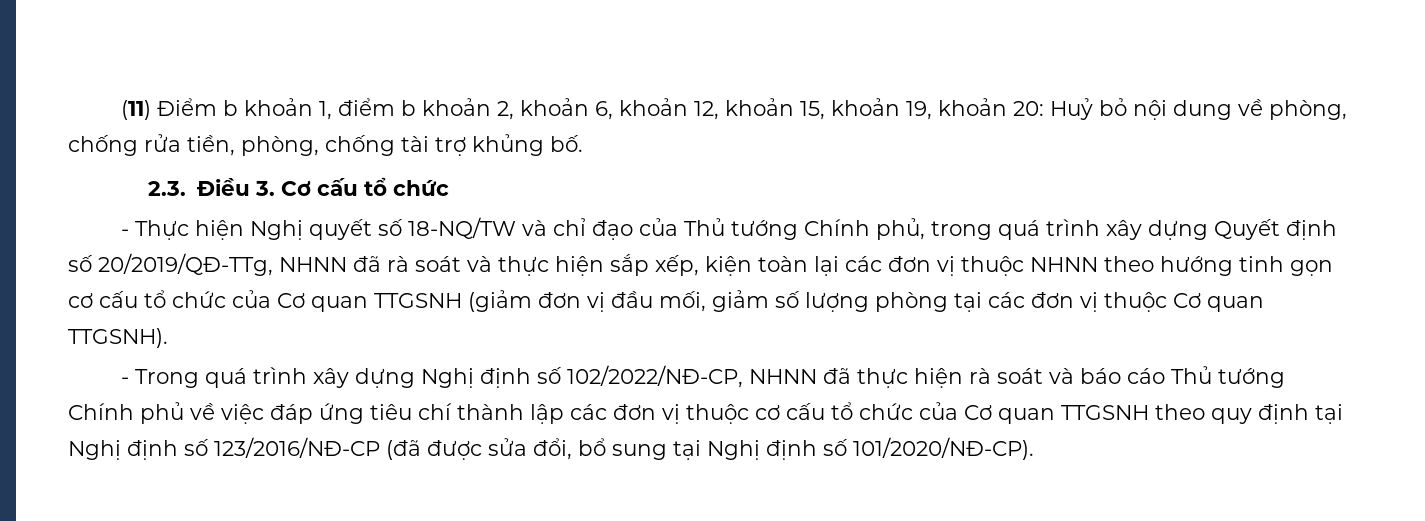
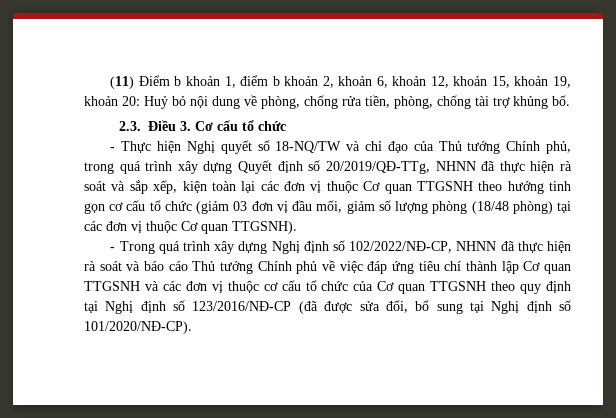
- - Thực hiện Nghị quyết số 18-NQ/TW và chỉ đạo của Thủ tướng Chính phủ, trong quá trình xây dựng Quyết định số 20/2019/QĐ-TTg, NHNN đã rà soát và thực hiện sắp xếp, kiện toàn lại các đơn vị thuộc NHNN theo hướng tinh gọn cơ cấu tổ chức của Cơ quan TTGSNH (giảm đơn vị đầu mối, giảm số lượng phòng tại các đơn vị thuộc Cơ quan TTGSNH).
+ - Thực hiện Nghị quyết số 18-NQ/TW và chỉ đạo của Thủ tướng Chính phủ, trong quá trình xây dựng Quyết định số 20/2019/QĐ-TTg, NHNN đã thực hiện rà soát và sắp xếp, kiện toàn lại các đơn vị thuộc Cơ quan TTGSNH theo hướng tinh gọn cơ cấu tổ chức (giảm 03 đơn vị đầu mối, giảm số lượng phòng (18/48 phòng) tại các đơn vị thuộc Cơ quan TTGSNH).
- - Trong quá trình xây dựng Nghị định số 102/2022/NĐ-CP, NHNN đã thực hiện rà soát và báo cáo Thủ tướng Chính phủ về việc đáp ứng tiêu chí thành lập các đơn vị thuộc cơ cấu tổ chức của Cơ quan TTGSNH theo quy định tại Nghị định số 123/2016/NĐ-CP (đã được sửa đổi, bổ sung tại Nghị định số 101/2020/NĐ-CP).
+ - Trong quá trình xây dựng Nghị định số 102/2022/NĐ-CP, NHNN đã thực hiện rà soát và báo cáo Thủ tướng Chính phủ về việc đáp ứng tiêu chí thành lập Cơ quan TTGSNH và các đơn vị thuộc cơ cấu tổ chức của Cơ quan TTGSNH theo quy định tại Nghị định số 123/2016/NĐ-CP (đã được sửa đổi, bổ sung tại Nghị định số 101/2020/NĐ-CP).

